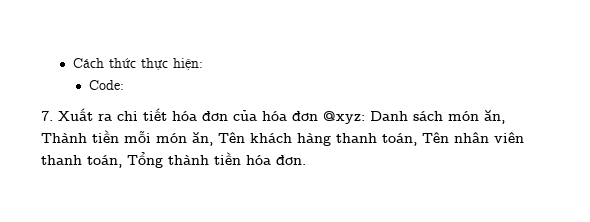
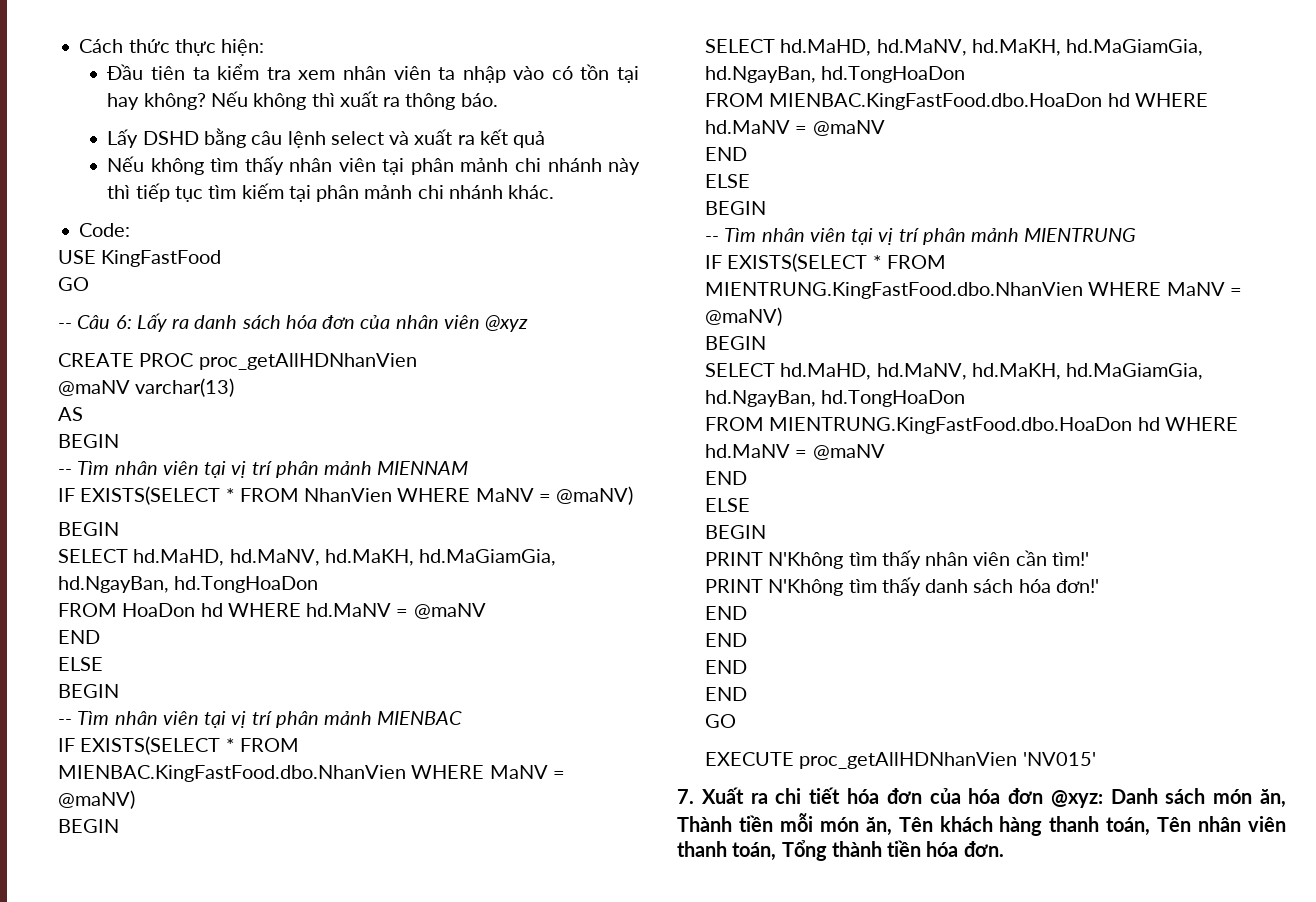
+ Đầu tiên ta kiểm tra xem nhân viên ta nhập vào có tồn tại hay không? Nếu không thì xuất ra thông báo.
+ Lấy DSHD bằng câu lệnh select và xuất ra kết quả
+ Nếu không tìm thấy nhân viên tại phân mảnh chi nhánh này thì tiếp tục tìm kiếm tại phân mảnh chi nhánh khác.
  Code:
+ USE KingFastFood
+ GO
+ -- Câu 6: Lấy ra danh sách hóa đơn của nhân viên @xyz
+ CREATE PROC proc_getAllHDNhanVien
+ @maNV varchar(13)
+ AS
+ BEGIN
+ -- Tìm nhân viên tại vị trí phân mảnh MIENNAM
+ IF EXISTS(SELECT * FROM NhanVien WHERE MaNV = @maNV)
+ BEGIN
+ SELECT hd.MaHD, hd.MaNV, hd.MaKH, hd.MaGiamGia, hd.NgayBan, hd.TongHoaDon
+ FROM HoaDon hd WHERE hd.MaNV = @maNV
+ END
+ ELSE
+ BEGIN
+ -- Tìm nhân viên tại vị trí phân mảnh MIENBAC
+ IF EXISTS(SELECT * FROM MIENBAC.KingFastFood.dbo.NhanVien WHERE MaNV = @maNV)
+ BEGIN
+ SELECT hd.MaHD, hd.MaNV, hd.MaKH, hd.MaGiamGia, hd.NgayBan, hd.TongHoaDon
+ FROM MIENBAC.KingFastFood.dbo.HoaDon hd WHERE hd.MaNV = @maNV
+ END
+ ELSE
+ BEGIN
+ -- Tìm nhân viên tại vị trí phân mảnh MIENTRUNG
+ IF EXISTS(SELECT * FROM MIENTRUNG.KingFastFood.dbo.NhanVien WHERE MaNV = @maNV)
+ BEGIN
+ SELECT hd.MaHD, hd.MaNV, hd.MaKH, hd.MaGiamGia, hd.NgayBan, hd.TongHoaDon
+ FROM MIENTRUNG.KingFastFood.dbo.HoaDon hd WHERE hd.MaNV = @maNV
+ END
+ ELSE
+ BEGIN
+ PRINT N'Không tìm thấy nhân viên cần tìm!'
+ PRINT N'Không tìm thấy danh sách hóa đơn!'
+ END
+ END
+ END
+ END
+ GO
+ EXECUTE proc_getAllHDNhanVien 'NV015'

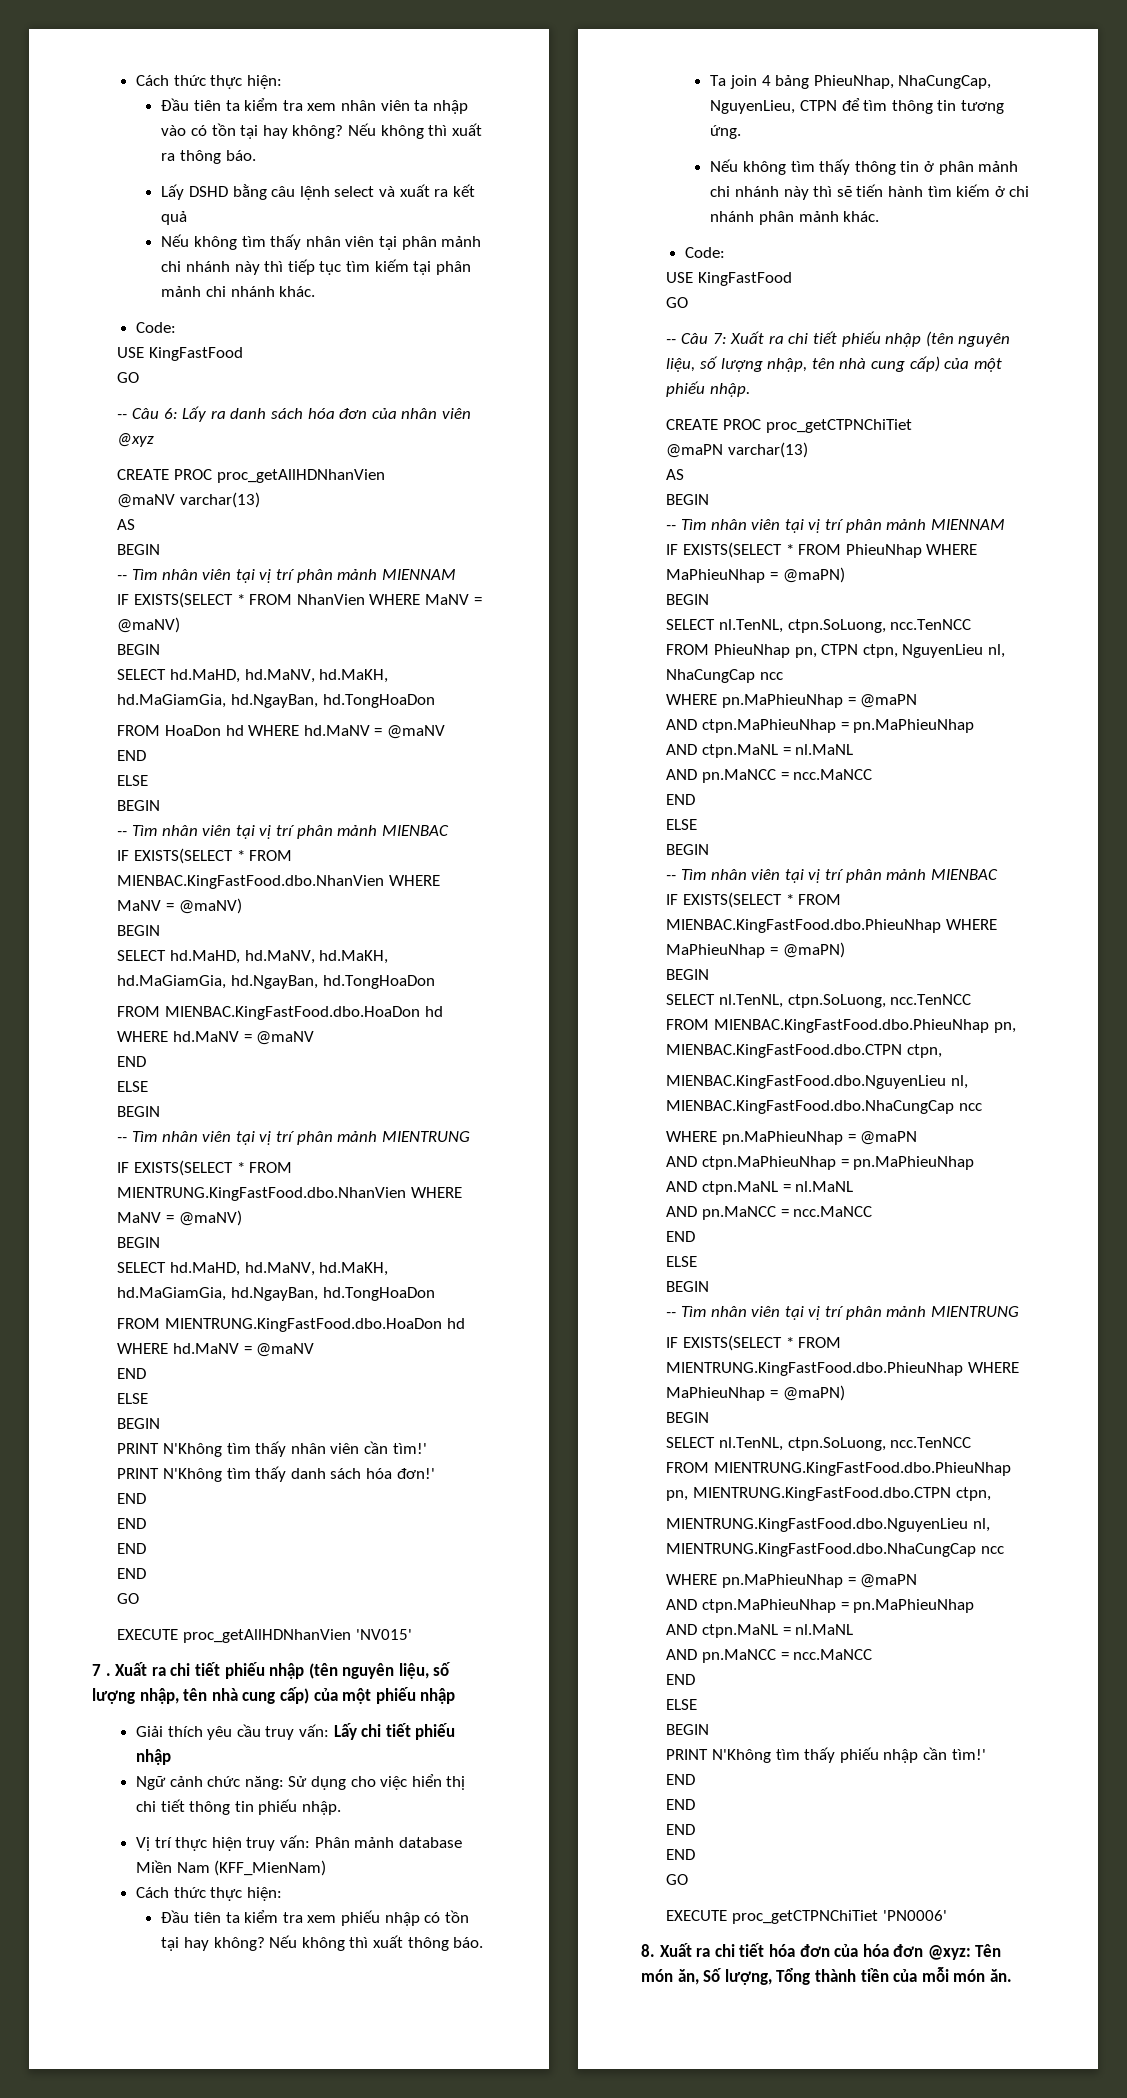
- 7. Xuất ra chi tiết hóa đơn của hóa đơn @xyz: Danh sách món ăn, Thành tiền mỗi món ăn, Tên khách hàng thanh toán, Tên nhân viên thanh toán, Tổng thành tiền hóa đơn.
+ 7 . Xuất ra chi tiết phiếu nhập (tên nguyên liệu, số lượng nhập, tên nhà cung cấp) của một phiếu nhập
+ Giải thích yêu cầu truy vấn: Lấy chi tiết phiếu nhập
+ Ngữ cảnh chức năng: Sử dụng cho việc hiển thị chi tiết thông tin phiếu nhập.
+ Vị trí thực hiện truy vấn: Phân mảnh database Miền Nam (KFF_MienNam)
+ Cách thức thực hiện:
+ Đầu tiên ta kiểm tra xem phiếu nhập có tồn tại hay không? Nếu không thì xuất thông báo.
+ Ta join 4 bảng PhieuNhap, NhaCungCap, NguyenLieu, CTPN để tìm thông tin tương ứng.
+ Nếu không tìm thấy thông tin ở phân mảnh chi nhánh này thì sẽ tiến hành tìm kiếm ở chi nhánh phân mảnh khác.
+ Code:
+ USE KingFastFood
+ GO
+ -- Câu 7: Xuất ra chi tiết phiếu nhập (tên nguyên liệu, số lượng nhập, tên nhà cung cấp) của một phiếu nhập.
+ CREATE PROC proc_getCTPNChiTiet
+ @maPN varchar(13)
+ AS
+ BEGIN
+ -- Tìm nhân viên tại vị trí phân mảnh MIENNAM
+ IF EXISTS(SELECT * FROM PhieuNhap WHERE MaPhieuNhap = @maPN)
+ BEGIN
+ SELECT nl.TenNL, ctpn.SoLuong, ncc.TenNCC
+ FROM PhieuNhap pn, CTPN ctpn, NguyenLieu nl, NhaCungCap ncc
+ WHERE pn.MaPhieuNhap = @maPN
+ AND ctpn.MaPhieuNhap = pn.MaPhieuNhap
+ AND ctpn.MaNL = nl.MaNL
+ AND pn.MaNCC = ncc.MaNCC
+ END
+ ELSE
+ BEGIN
+ -- Tìm nhân viên tại vị trí phân mảnh MIENBAC
+ IF EXISTS(SELECT * FROM MIENBAC.KingFastFood.dbo.PhieuNhap WHERE MaPhieuNhap = @maPN)
+ BEGIN
+ SELECT nl.TenNL, ctpn.SoLuong, ncc.TenNCC
+ FROM MIENBAC.KingFastFood.dbo.PhieuNhap pn, MIENBAC.KingFastFood.dbo.CTPN ctpn,
+ MIENBAC.KingFastFood.dbo.NguyenLieu nl, MIENBAC.KingFastFood.dbo.NhaCungCap ncc
+ WHERE pn.MaPhieuNhap = @maPN
+ AND ctpn.MaPhieuNhap = pn.MaPhieuNhap
+ AND ctpn.MaNL = nl.MaNL
+ AND pn.MaNCC = ncc.MaNCC
+ END
+ ELSE
+ BEGIN
+ -- Tìm nhân viên tại vị trí phân mảnh MIENTRUNG
+ IF EXISTS(SELECT * FROM MIENTRUNG.KingFastFood.dbo.PhieuNhap WHERE MaPhieuNhap = @maPN)
+ BEGIN
+ SELECT nl.TenNL, ctpn.SoLuong, ncc.TenNCC
+ FROM MIENTRUNG.KingFastFood.dbo.PhieuNhap pn, MIENTRUNG.KingFastFood.dbo.CTPN ctpn,
+ MIENTRUNG.KingFastFood.dbo.NguyenLieu nl, MIENTRUNG.KingFastFood.dbo.NhaCungCap ncc
+ WHERE pn.MaPhieuNhap = @maPN
+ AND ctpn.MaPhieuNhap = pn.MaPhieuNhap
+ AND ctpn.MaNL = nl.MaNL
+ AND pn.MaNCC = ncc.MaNCC
+ END
+ ELSE
+ BEGIN
+ PRINT N'Không tìm thấy phiếu nhập cần tìm!'
+ END
+ END
+ END
+ END
+ GO
+ EXECUTE proc_getCTPNChiTiet 'PN0006'
+ 8. Xuất ra chi tiết hóa đơn của hóa đơn @xyz: Tên món ăn, Số lượng, Tổng thành tiền của mỗi món ăn.

